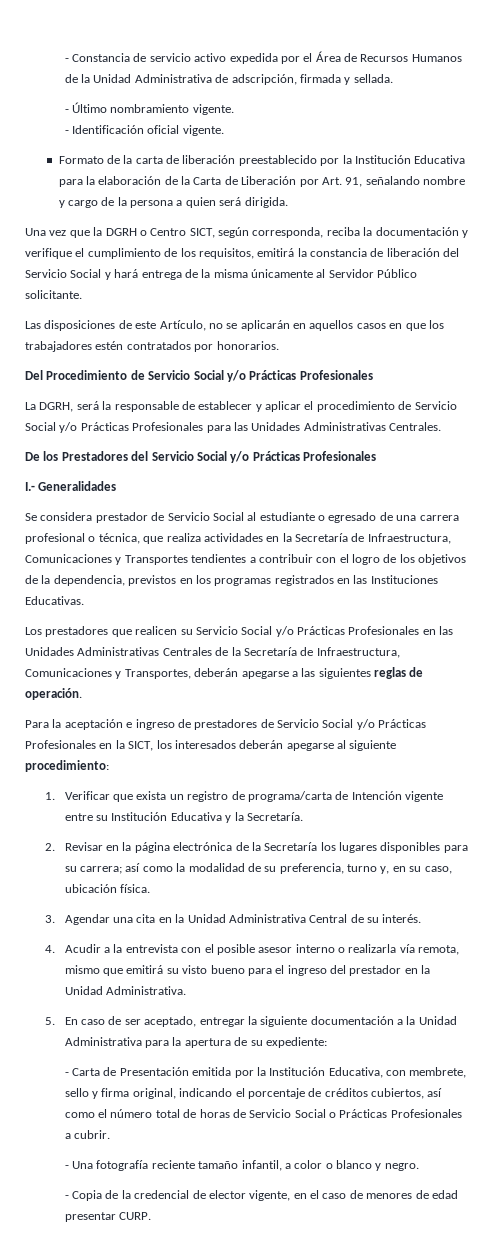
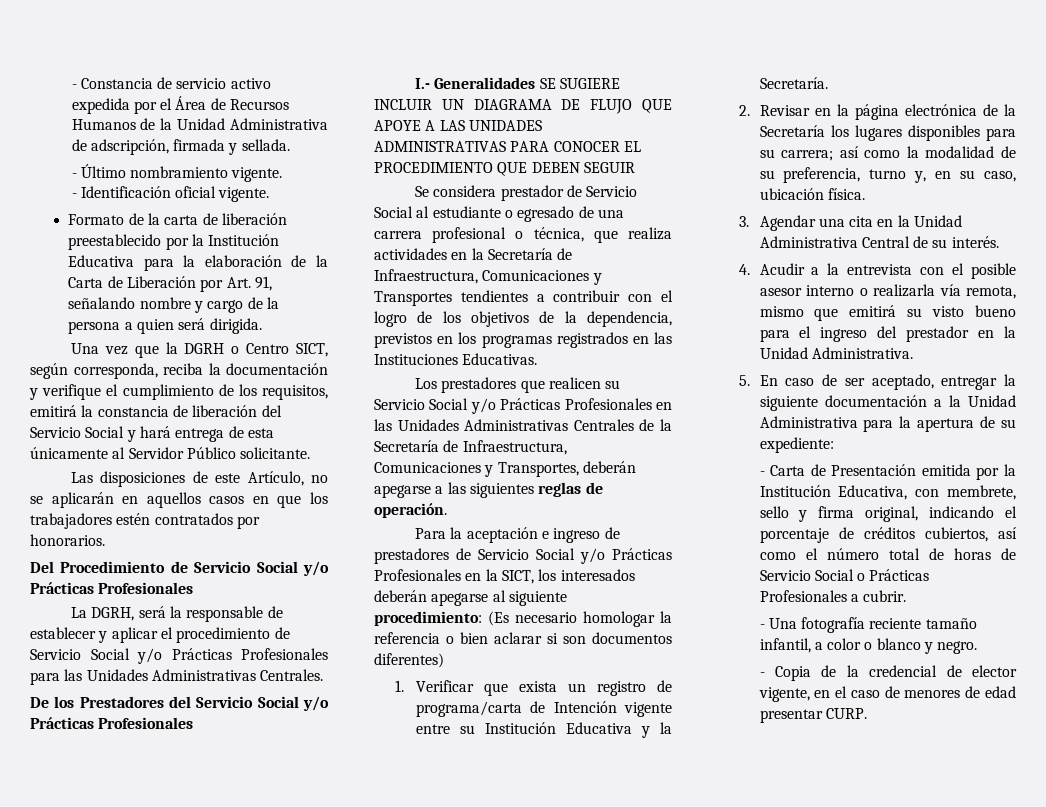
- Una vez que la DGRH o Centro SICT, según corresponda, reciba la documentación y verifique el cumplimiento de los requisitos, emitirá la constancia de liberación del Servicio Social y hará entrega de la misma únicamente al Servidor Público solicitante.
+ Una vez que la DGRH o Centro SICT, según corresponda, reciba la documentación y verifique el cumplimiento de los requisitos, emitirá la constancia de liberación del Servicio Social y hará entrega de esta únicamente al Servidor Público solicitante.
- I.- Generalidades
+ I.- Generalidades SE SUGIERE INCLUIR UN DIAGRAMA DE FLUJO QUE APOYE A LAS UNIDADES ADMINISTRATIVAS PARA CONOCER EL PROCEDIMIENTO QUE DEBEN SEGUIR
- Para la aceptación e ingreso de prestadores de Servicio Social y/o Prácticas Profesionales en la SICT, los interesados deberán apegarse al siguiente procedimiento:
+ Para la aceptación e ingreso de prestadores de Servicio Social y/o Prácticas Profesionales en la SICT, los interesados deberán apegarse al siguiente procedimiento: (Es necesario homologar la referencia o bien aclarar si son documentos diferentes)

